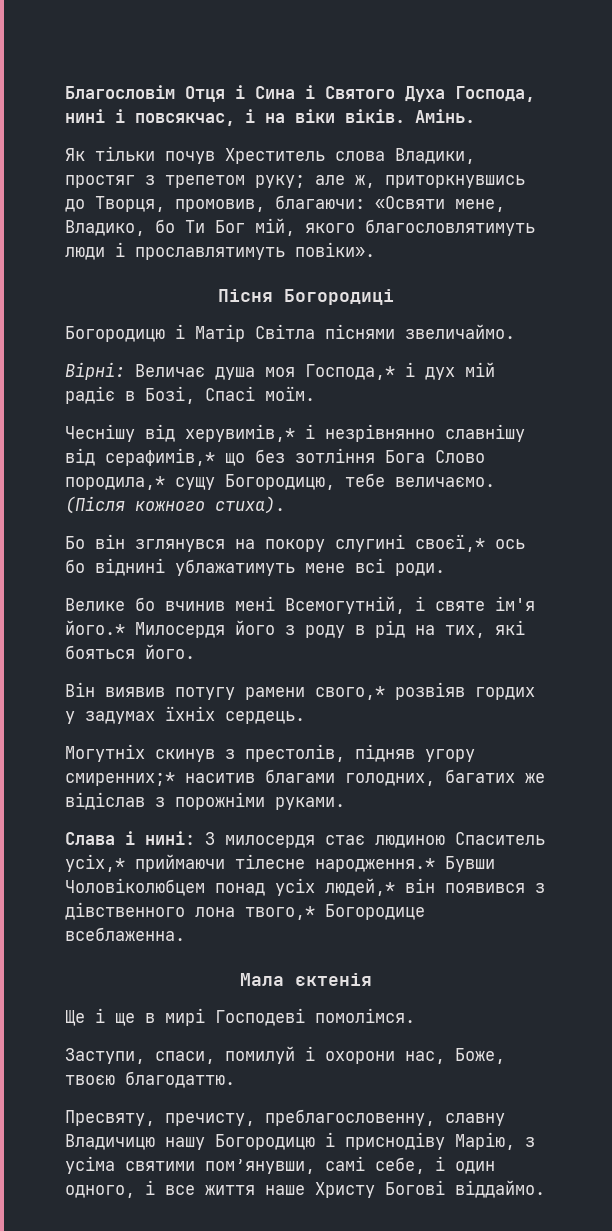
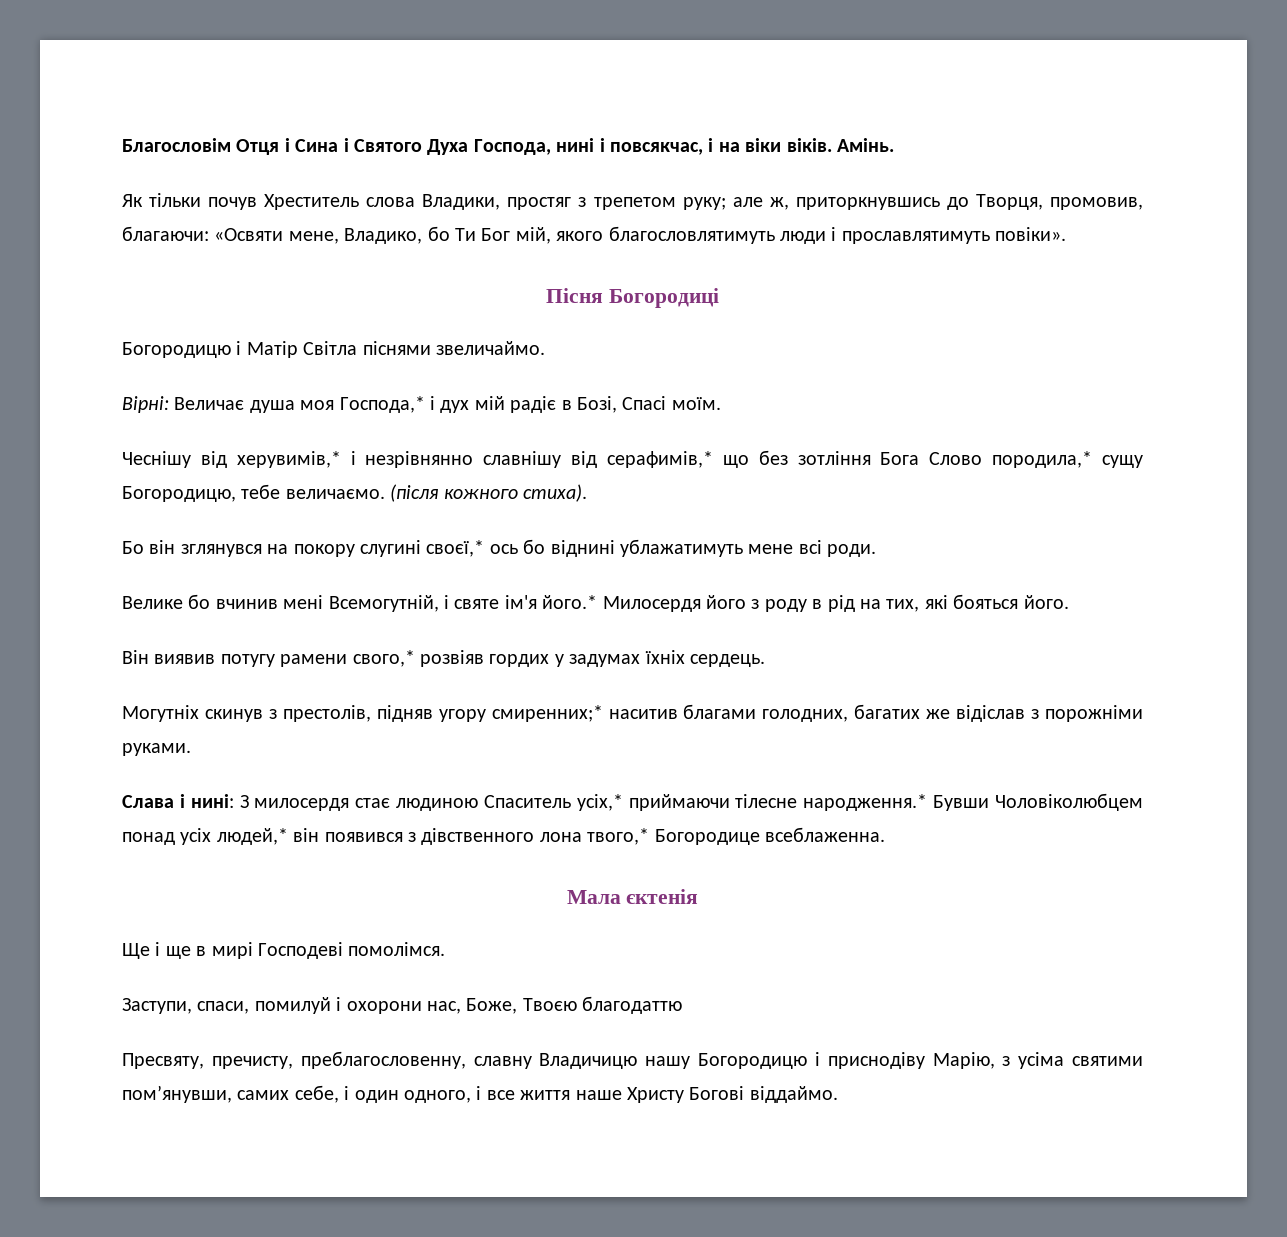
- (Після кожного стиха).
+ (після кожного стиха).
- Заступи, спаси, помилуй і охорони нас, Боже, твоєю благодаттю.
+ Заступи, спаси, помилуй і охорони нас, Боже, Твоєю благодаттю
- Пресвяту, пречисту, преблагословенну, славну Владичицю нашу Богородицю і приснодіву Марію, з усіма святими пом’янувши, самі себе, і один одного, і все життя наше Христу Богові віддаймо.
+ Пресвяту, пречисту, преблагословенну, славну Владичицю нашу Богородицю і приснодіву Марію, з усіма святими пом’янувши, самих себе, і один одного, і все життя наше Христу Богові віддаймо.

